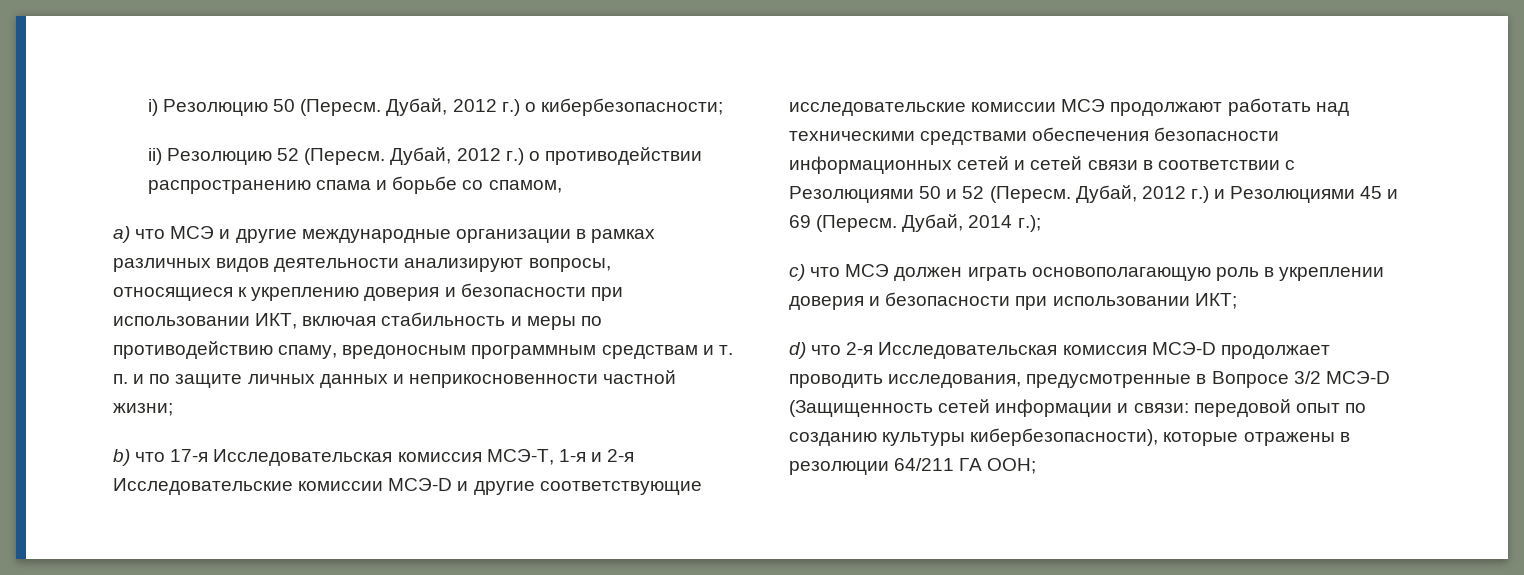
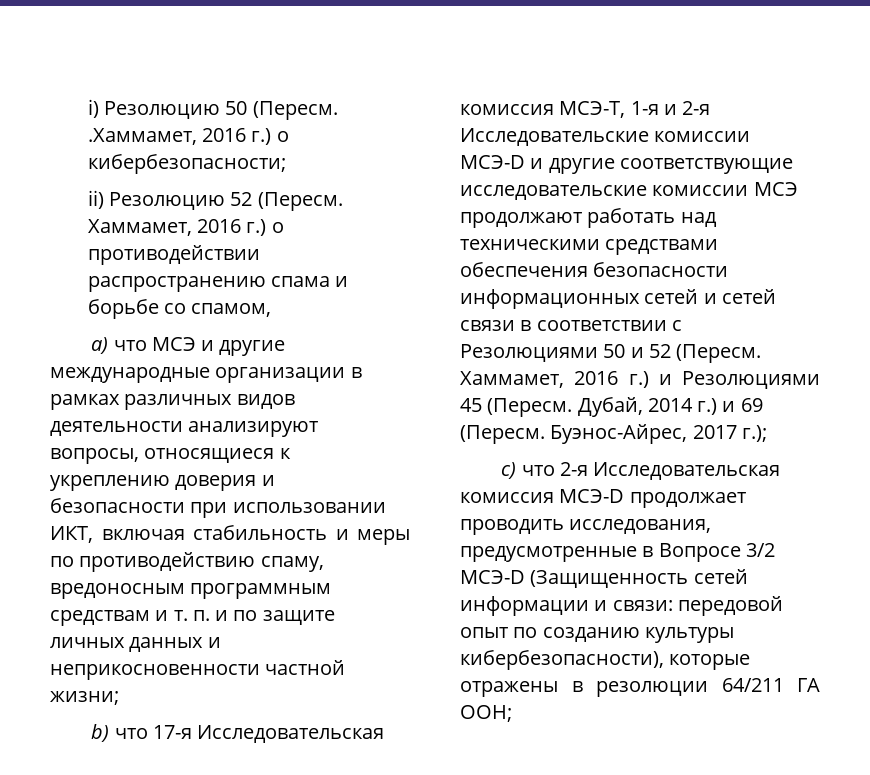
- i) Резолюцию 50 (Пересм. Дубай, 2012 г.) о кибербезопасности;
+ i) Резолюцию 50 (Пересм. .Хаммамет, 2016 г.) о кибербезопасности;
- Дубай, 2012 г.) о противодействии распространению спама и борьбе со спамом,
+ Хаммамет, 2016 г.) о противодействии распространению спама и борьбе со спамом,
- Дубай, 2012 г.) и Резолюциями 45 и 69 (Пересм.
+ Хаммамет, 2016 г.) и Резолюциями 45 (Пересм. Дубай, 2014 г.) и 69 (Пересм.
- Дубай, 2014 г.);
+ Буэнос-Айрес, 2017 г.);
- c) что МСЭ должен играть основополагающую роль в укреплении доверия и безопасности при использовании ИКТ;
- d) что 2-я Исследовательская комиссия МСЭ-D продолжает проводить исследования, предусмотренные в Вопросе 3/2 МСЭ-D (Защищенность сетей информации и связи: передовой опыт по созданию культуры кибербезопасности), которые отражены в резолюции 64/211 ГА ООН;
+ c) что 2-я Исследовательская комиссия МСЭ-D продолжает проводить исследования, предусмотренные в Вопросе 3/2 МСЭ-D (Защищенность сетей информации и связи: передовой опыт по созданию культуры кибербезопасности), которые отражены в резолюции 64/211 ГА ООН;

